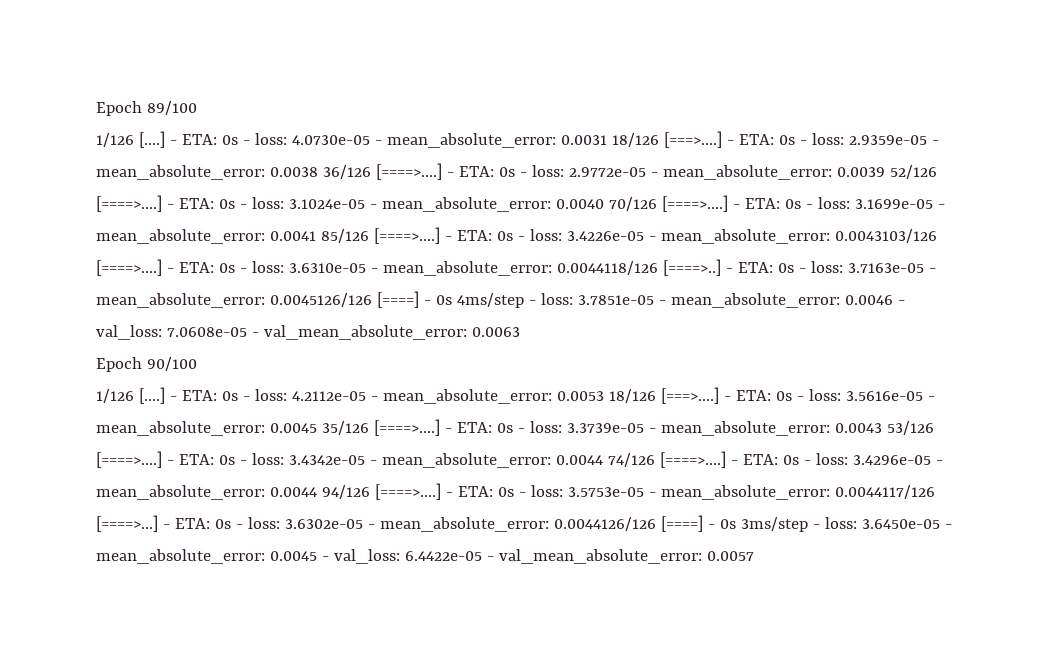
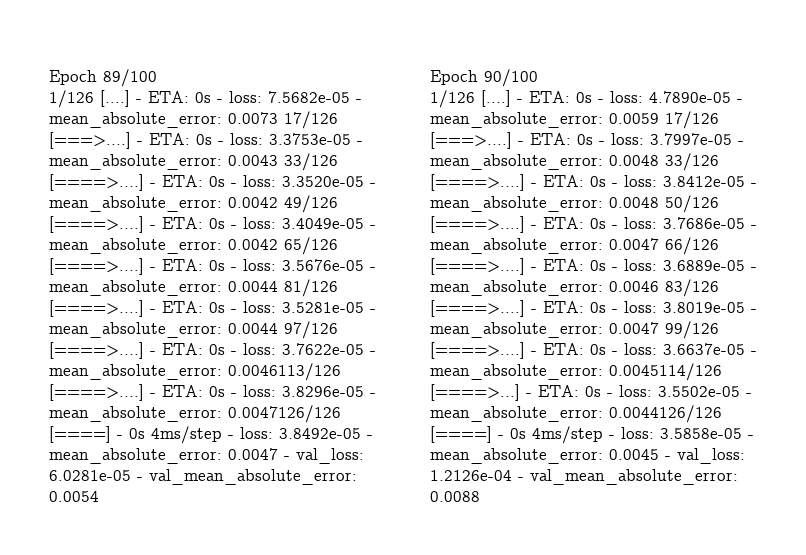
- - ETA: 0s - loss: 4.0730e-05 - mean_absolute_error: 0.0031 18/126 [===>....] - ETA: 0s - loss: 2.9359e-05 - mean_absolute_error: 0.0038 36/126 [====>....] - ETA: 0s - loss: 2.9772e-05 - mean_absolute_error: 0.0039 52/126 [====>....] - ETA: 0s - loss: 3.1024e-05 - mean_absolute_error: 0.0040 70/126 [====>....] - ETA: 0s - loss: 3.1699e-05 - mean_absolute_error: 0.0041 85/126 [====>....] - ETA: 0s - loss: 3.4226e-05 - mean_absolute_error: 0.0043103/126 [====>....] - ETA: 0s - loss: 3.6310e-05 - mean_absolute_error: 0.0044118/126 [====>..] - ETA: 0s - loss: 3.7163e-05 - mean_absolute_error: 0.0045126/126 [====] - 0s 4ms/step - loss: 3.7851e-05 - mean_absolute_error: 0.0046 - val_loss: 7.0608e-05 - val_mean_absolute_error: 0.0063
+ - ETA: 0s - loss: 7.5682e-05 - mean_absolute_error: 0.0073 17/126 [===>....] - ETA: 0s - loss: 3.3753e-05 - mean_absolute_error: 0.0043 33/126 [====>....] - ETA: 0s - loss: 3.3520e-05 - mean_absolute_error: 0.0042 49/126 [====>....] - ETA: 0s - loss: 3.4049e-05 - mean_absolute_error: 0.0042 65/126 [====>....] - ETA: 0s - loss: 3.5676e-05 - mean_absolute_error: 0.0044 81/126 [====>....] - ETA: 0s - loss: 3.5281e-05 - mean_absolute_error: 0.0044 97/126 [====>....] - ETA: 0s - loss: 3.7622e-05 - mean_absolute_error: 0.0046113/126 [====>....] - ETA: 0s - loss: 3.8296e-05 - mean_absolute_error: 0.0047126/126 [====] - 0s 4ms/step - loss: 3.8492e-05 - mean_absolute_error: 0.0047 - val_loss: 6.0281e-05 - val_mean_absolute_error: 0.0054
- - ETA: 0s - loss: 4.2112e-05 - mean_absolute_error: 0.0053 18/126 [===>....] - ETA: 0s - loss: 3.5616e-05 - mean_absolute_error: 0.0045 35/126 [====>....] - ETA: 0s - loss: 3.3739e-05 - mean_absolute_error: 0.0043 53/126 [====>....] - ETA: 0s - loss: 3.4342e-05 - mean_absolute_error: 0.0044 74/126 [====>....] - ETA: 0s - loss: 3.4296e-05 - mean_absolute_error: 0.0044 94/126 [====>....] - ETA: 0s - loss: 3.5753e-05 - mean_absolute_error: 0.0044117/126 [====>...]
+ - ETA: 0s - loss: 4.7890e-05 - mean_absolute_error: 0.0059 17/126 [===>....] - ETA: 0s - loss: 3.7997e-05 - mean_absolute_error: 0.0048 33/126 [====>....] - ETA: 0s - loss: 3.8412e-05 - mean_absolute_error: 0.0048 50/126 [====>....] - ETA: 0s - loss: 3.7686e-05 - mean_absolute_error: 0.0047 66/126 [====>....] - ETA: 0s - loss: 3.6889e-05 - mean_absolute_error: 0.0046 83/126 [====>....] - ETA: 0s - loss: 3.8019e-05 - mean_absolute_error: 0.0047 99/126 [====>....] - ETA: 0s - loss: 3.6637e-05 - mean_absolute_error: 0.0045114/126 [====>...]
- - ETA: 0s - loss: 3.6302e-05 - mean_absolute_error: 0.0044126/126 [====] - 0s 3ms/step - loss: 3.6450e-05 - mean_absolute_error: 0.0045 - val_loss: 6.4422e-05 - val_mean_absolute_error: 0.0057
+ - ETA: 0s - loss: 3.5502e-05 - mean_absolute_error: 0.0044126/126 [====] - 0s 4ms/step - loss: 3.5858e-05 - mean_absolute_error: 0.0045 - val_loss: 1.2126e-04 - val_mean_absolute_error: 0.0088

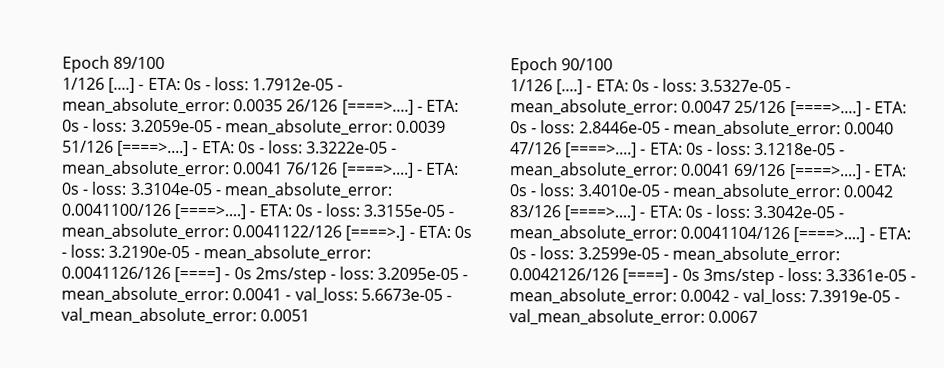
- - ETA: 0s - loss: 7.5682e-05 - mean_absolute_error: 0.0073 17/126 [===>....] - ETA: 0s - loss: 3.3753e-05 - mean_absolute_error: 0.0043 33/126 [====>....] - ETA: 0s - loss: 3.3520e-05 - mean_absolute_error: 0.0042 49/126 [====>....] - ETA: 0s - loss: 3.4049e-05 - mean_absolute_error: 0.0042 65/126 [====>....] - ETA: 0s - loss: 3.5676e-05 - mean_absolute_error: 0.0044 81/126 [====>....] - ETA: 0s - loss: 3.5281e-05 - mean_absolute_error: 0.0044 97/126 [====>....] - ETA: 0s - loss: 3.7622e-05 - mean_absolute_error: 0.0046113/126 [====>....] - ETA: 0s - loss: 3.8296e-05 - mean_absolute_error: 0.0047126/126 [====] - 0s 4ms/step - loss: 3.8492e-05 - mean_absolute_error: 0.0047 - val_loss: 6.0281e-05 - val_mean_absolute_error: 0.0054
+ - ETA: 0s - loss: 1.7912e-05 - mean_absolute_error: 0.0035 26/126 [====>....] - ETA: 0s - loss: 3.2059e-05 - mean_absolute_error: 0.0039 51/126 [====>....] - ETA: 0s - loss: 3.3222e-05 - mean_absolute_error: 0.0041 76/126 [====>....] - ETA: 0s - loss: 3.3104e-05 - mean_absolute_error: 0.0041100/126 [====>....] - ETA: 0s - loss: 3.3155e-05 - mean_absolute_error: 0.0041122/126 [====>.] - ETA: 0s - loss: 3.2190e-05 - mean_absolute_error: 0.0041126/126 [====] - 0s 2ms/step - loss: 3.2095e-05 - mean_absolute_error: 0.0041 - val_loss: 5.6673e-05 - val_mean_absolute_error: 0.0051
- - ETA: 0s - loss: 4.7890e-05 - mean_absolute_error: 0.0059 17/126 [===>....] - ETA: 0s - loss: 3.7997e-05 - mean_absolute_error: 0.0048 33/126 [====>....] - ETA: 0s - loss: 3.8412e-05 - mean_absolute_error: 0.0048 50/126 [====>....] - ETA: 0s - loss: 3.7686e-05 - mean_absolute_error: 0.0047 66/126 [====>....] - ETA: 0s - loss: 3.6889e-05 - mean_absolute_error: 0.0046 83/126 [====>....]
+ - ETA: 0s - loss: 3.5327e-05 - mean_absolute_error: 0.0047 25/126 [====>....] - ETA: 0s - loss: 2.8446e-05 - mean_absolute_error: 0.0040 47/126 [====>....] - ETA: 0s - loss: 3.1218e-05 - mean_absolute_error: 0.0041 69/126 [====>....] - ETA: 0s - loss: 3.4010e-05 - mean_absolute_error: 0.0042 83/126 [====>....]
- - ETA: 0s - loss: 3.8019e-05 - mean_absolute_error: 0.0047 99/126 [====>....] - ETA: 0s - loss: 3.6637e-05 - mean_absolute_error: 0.0045114/126 [====>...] - ETA: 0s - loss: 3.5502e-05 - mean_absolute_error: 0.0044126/126 [====] - 0s 4ms/step - loss: 3.5858e-05 - mean_absolute_error: 0.0045 - val_loss: 1.2126e-04 - val_mean_absolute_error: 0.0088
+ - ETA: 0s - loss: 3.3042e-05 - mean_absolute_error: 0.0041104/126 [====>....] - ETA: 0s - loss: 3.2599e-05 - mean_absolute_error: 0.0042126/126 [====] - 0s 3ms/step - loss: 3.3361e-05 - mean_absolute_error: 0.0042 - val_loss: 7.3919e-05 - val_mean_absolute_error: 0.0067

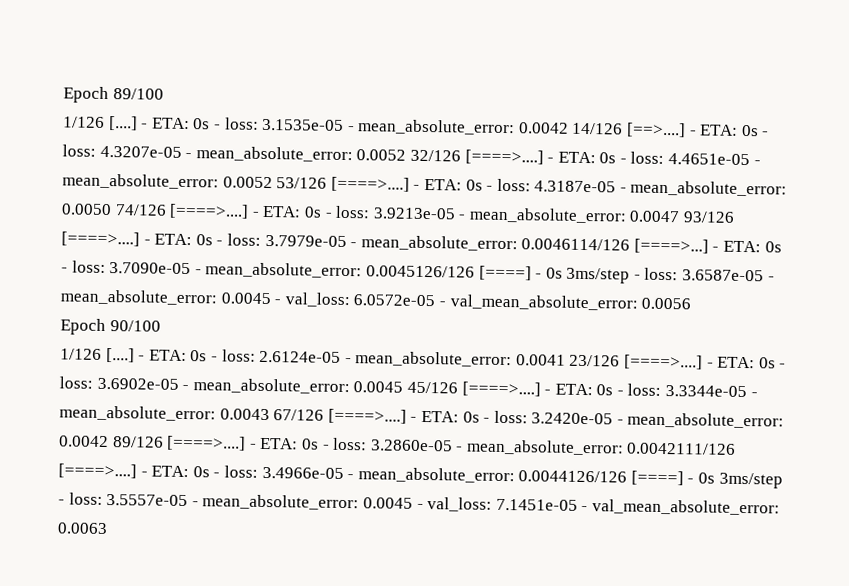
- - ETA: 0s - loss: 1.7912e-05 - mean_absolute_error: 0.0035 26/126 [====>....] - ETA: 0s - loss: 3.2059e-05 - mean_absolute_error: 0.0039 51/126 [====>....] - ETA: 0s - loss: 3.3222e-05 - mean_absolute_error: 0.0041 76/126 [====>....] - ETA: 0s - loss: 3.3104e-05 - mean_absolute_error: 0.0041100/126 [====>....] - ETA: 0s - loss: 3.3155e-05 - mean_absolute_error: 0.0041122/126 [====>.] - ETA: 0s - loss: 3.2190e-05 - mean_absolute_error: 0.0041126/126 [====] - 0s 2ms/step - loss: 3.2095e-05 - mean_absolute_error: 0.0041 - val_loss: 5.6673e-05 - val_mean_absolute_error: 0.0051
+ - ETA: 0s - loss: 3.1535e-05 - mean_absolute_error: 0.0042 14/126 [==>....] - ETA: 0s - loss: 4.3207e-05 - mean_absolute_error: 0.0052 32/126 [====>....] - ETA: 0s - loss: 4.4651e-05 - mean_absolute_error: 0.0052 53/126 [====>....] - ETA: 0s - loss: 4.3187e-05 - mean_absolute_error: 0.0050 74/126 [====>....] - ETA: 0s - loss: 3.9213e-05 - mean_absolute_error: 0.0047 93/126 [====>....] - ETA: 0s - loss: 3.7979e-05 - mean_absolute_error: 0.0046114/126 [====>...] - ETA: 0s - loss: 3.7090e-05 - mean_absolute_error: 0.0045126/126 [====] - 0s 3ms/step - loss: 3.6587e-05 - mean_absolute_error: 0.0045 - val_loss: 6.0572e-05 - val_mean_absolute_error: 0.0056
- - ETA: 0s - loss: 3.5327e-05 - mean_absolute_error: 0.0047 25/126 [====>....] - ETA: 0s - loss: 2.8446e-05 - mean_absolute_error: 0.0040 47/126 [====>....] - ETA: 0s - loss: 3.1218e-05 - mean_absolute_error: 0.0041 69/126 [====>....] - ETA: 0s - loss: 3.4010e-05 - mean_absolute_error: 0.0042 83/126 [====>....] - ETA: 0s - loss: 3.3042e-05 - mean_absolute_error: 0.0041104/126 [====>....] - ETA: 0s - loss: 3.2599e-05 - mean_absolute_error: 0.0042126/126 [====] - 0s 3ms/step - loss: 3.3361e-05 - mean_absolute_error: 0.0042 - val_loss: 7.3919e-05 - val_mean_absolute_error: 0.0067
+ - ETA: 0s - loss: 2.6124e-05 - mean_absolute_error: 0.0041 23/126 [====>....] - ETA: 0s - loss: 3.6902e-05 - mean_absolute_error: 0.0045 45/126 [====>....] - ETA: 0s - loss: 3.3344e-05 - mean_absolute_error: 0.0043 67/126 [====>....] - ETA: 0s - loss: 3.2420e-05 - mean_absolute_error: 0.0042 89/126 [====>....] - ETA: 0s - loss: 3.2860e-05 - mean_absolute_error: 0.0042111/126 [====>....] - ETA: 0s - loss: 3.4966e-05 - mean_absolute_error: 0.0044126/126 [====] - 0s 3ms/step - loss: 3.5557e-05 - mean_absolute_error: 0.0045 - val_loss: 7.1451e-05 - val_mean_absolute_error: 0.0063

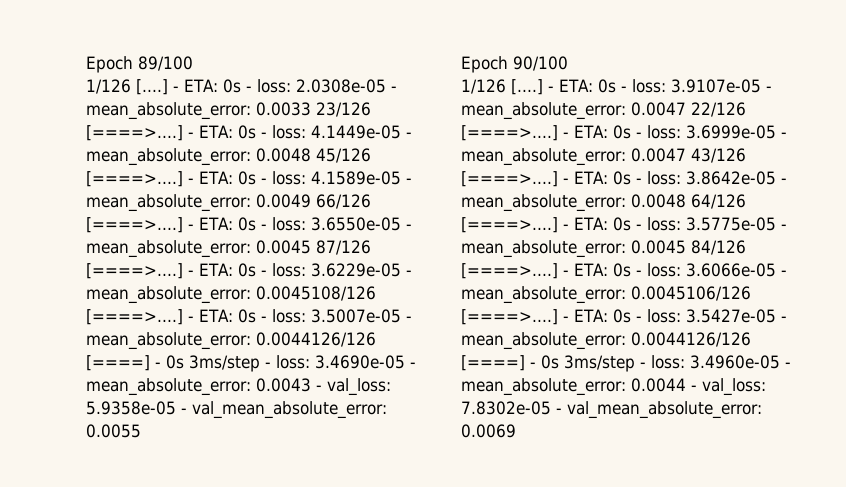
- - ETA: 0s - loss: 3.1535e-05 - mean_absolute_error: 0.0042 14/126 [==>....] - ETA: 0s - loss: 4.3207e-05 - mean_absolute_error: 0.0052 32/126 [====>....] - ETA: 0s - loss: 4.4651e-05 - mean_absolute_error: 0.0052 53/126 [====>....] - ETA: 0s - loss: 4.3187e-05 - mean_absolute_error: 0.0050 74/126 [====>....] - ETA: 0s - loss: 3.9213e-05 - mean_absolute_error: 0.0047 93/126 [====>....] - ETA: 0s - loss: 3.7979e-05 - mean_absolute_error: 0.0046114/126 [====>...] - ETA: 0s - loss: 3.7090e-05 - mean_absolute_error: 0.0045126/126 [====] - 0s 3ms/step - loss: 3.6587e-05 - mean_absolute_error: 0.0045 - val_loss: 6.0572e-05 - val_mean_absolute_error: 0.0056
+ - ETA: 0s - loss: 2.0308e-05 - mean_absolute_error: 0.0033 23/126 [====>....] - ETA: 0s - loss: 4.1449e-05 - mean_absolute_error: 0.0048 45/126 [====>....] - ETA: 0s - loss: 4.1589e-05 - mean_absolute_error: 0.0049 66/126 [====>....] - ETA: 0s - loss: 3.6550e-05 - mean_absolute_error: 0.0045 87/126 [====>....] - ETA: 0s - loss: 3.6229e-05 - mean_absolute_error: 0.0045108/126 [====>....] - ETA: 0s - loss: 3.5007e-05 - mean_absolute_error: 0.0044126/126 [====] - 0s 3ms/step - loss: 3.4690e-05 - mean_absolute_error: 0.0043 - val_loss: 5.9358e-05 - val_mean_absolute_error: 0.0055
- - ETA: 0s - loss: 2.6124e-05 - mean_absolute_error: 0.0041 23/126 [====>....] - ETA: 0s - loss: 3.6902e-05 - mean_absolute_error: 0.0045 45/126 [====>....] - ETA: 0s - loss: 3.3344e-05 - mean_absolute_error: 0.0043 67/126 [====>....] - ETA: 0s - loss: 3.2420e-05 - mean_absolute_error: 0.0042 89/126 [====>....] - ETA: 0s - loss: 3.2860e-05 - mean_absolute_error: 0.0042111/126 [====>....] - ETA: 0s - loss: 3.4966e-05 - mean_absolute_error: 0.0044126/126 [====] - 0s 3ms/step - loss: 3.5557e-05 - mean_absolute_error: 0.0045 - val_loss: 7.1451e-05 - val_mean_absolute_error: 0.0063
+ - ETA: 0s - loss: 3.9107e-05 - mean_absolute_error: 0.0047 22/126 [====>....] - ETA: 0s - loss: 3.6999e-05 - mean_absolute_error: 0.0047 43/126 [====>....] - ETA: 0s - loss: 3.8642e-05 - mean_absolute_error: 0.0048 64/126 [====>....] - ETA: 0s - loss: 3.5775e-05 - mean_absolute_error: 0.0045 84/126 [====>....] - ETA: 0s - loss: 3.6066e-05 - mean_absolute_error: 0.0045106/126 [====>....] - ETA: 0s - loss: 3.5427e-05 - mean_absolute_error: 0.0044126/126 [====] - 0s 3ms/step - loss: 3.4960e-05 - mean_absolute_error: 0.0044 - val_loss: 7.8302e-05 - val_mean_absolute_error: 0.0069

